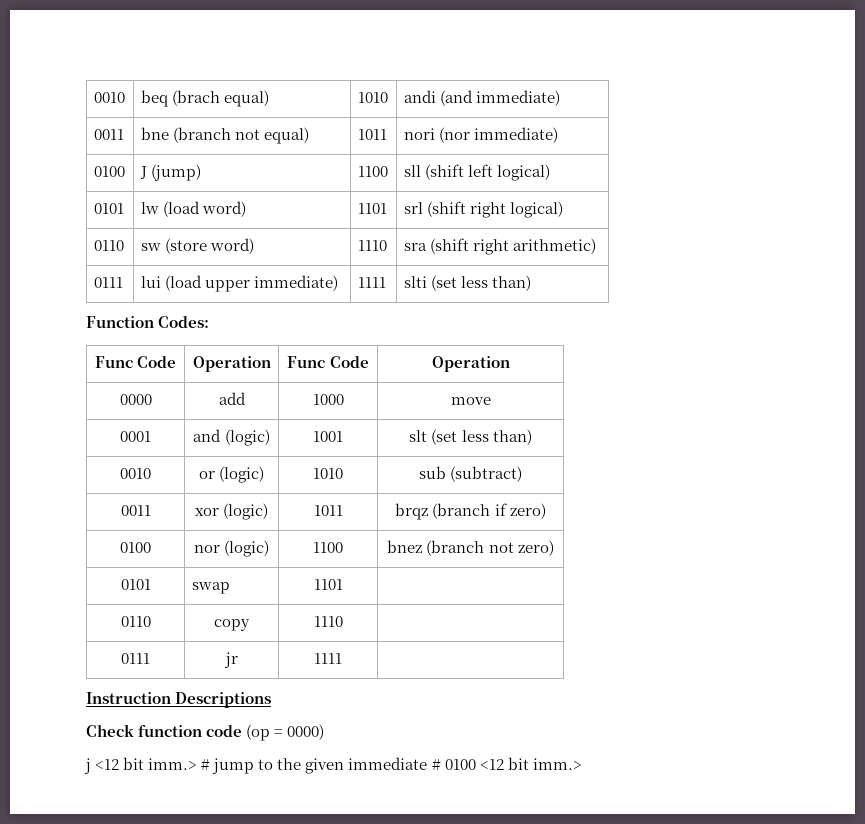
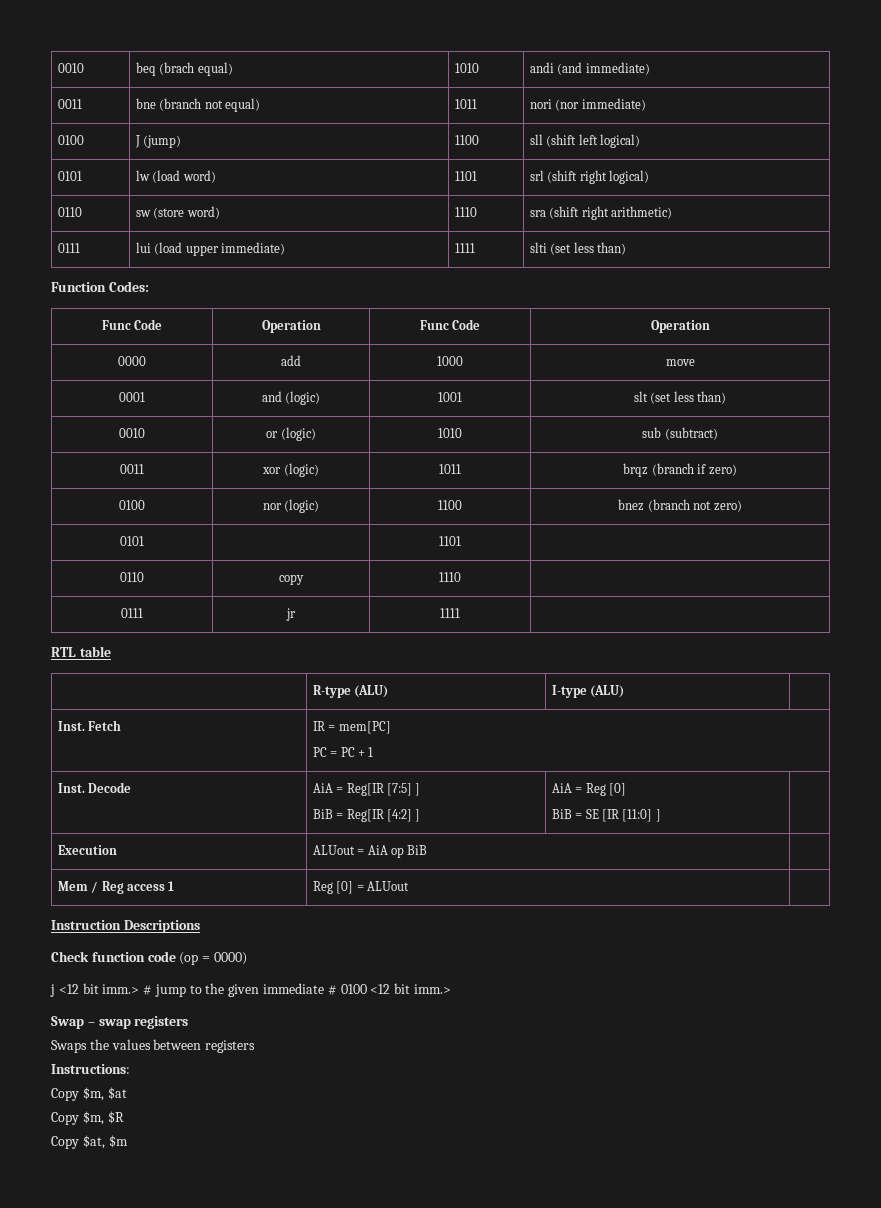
- 0101 | swap | 1101 |
+ 0101 | | 1101 |
+ RTL table
+ | R-type (ALU) | I-type (ALU) |
+ Inst. Fetch | IR = mem[PC]
+ PC = PC + 1
+ Inst. Decode | AiA = Reg[IR [7:5] ]
+ BiB = Reg[IR [4:2] ] | AiA = Reg [0]
+ BiB = SE [IR [11:0] ] |
+ Execution | ALUout = AiA op BiB |
+ Mem / Reg access 1 | Reg [0] = ALUout |
+ Swap – swap registers
+ Swaps the values between registers
+ Instructions:
+ Copy $m, $at
+ Copy $m, $R
+ Copy $at, $m

